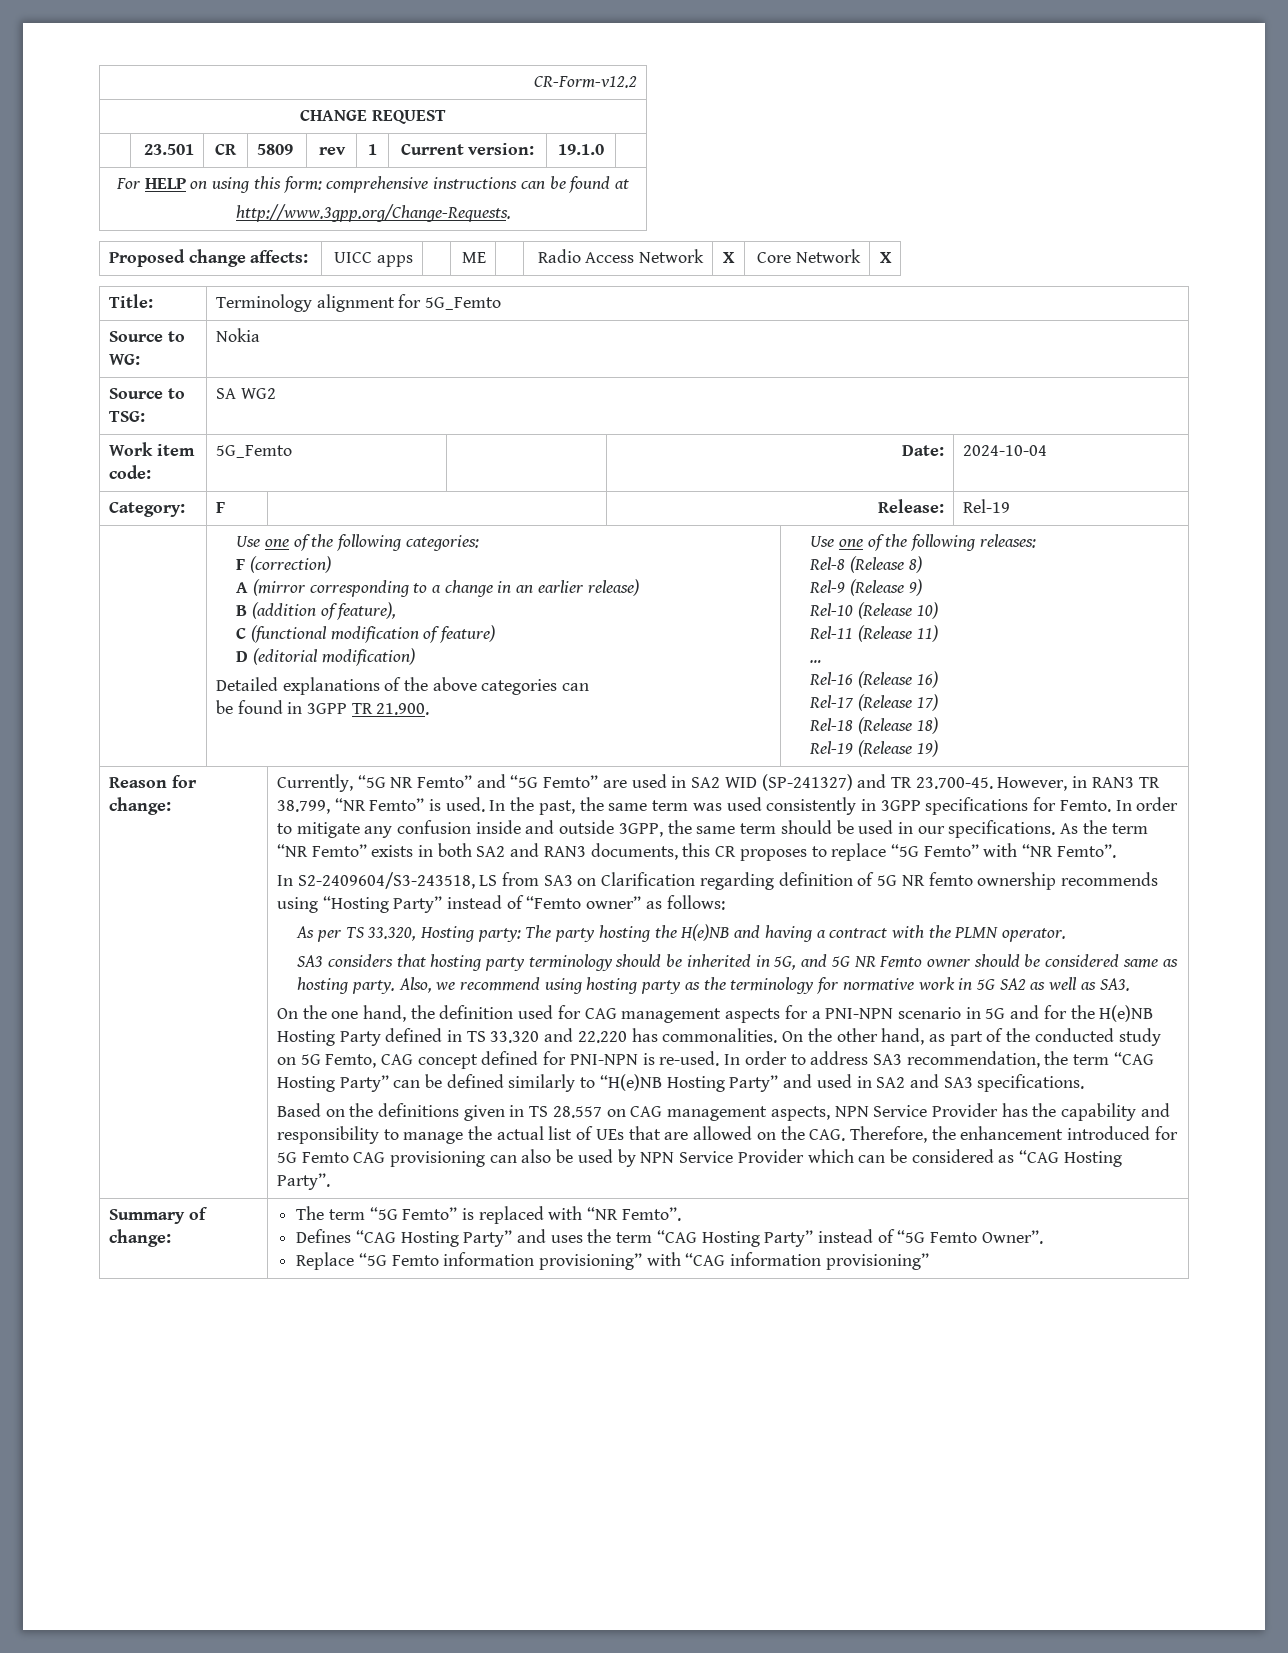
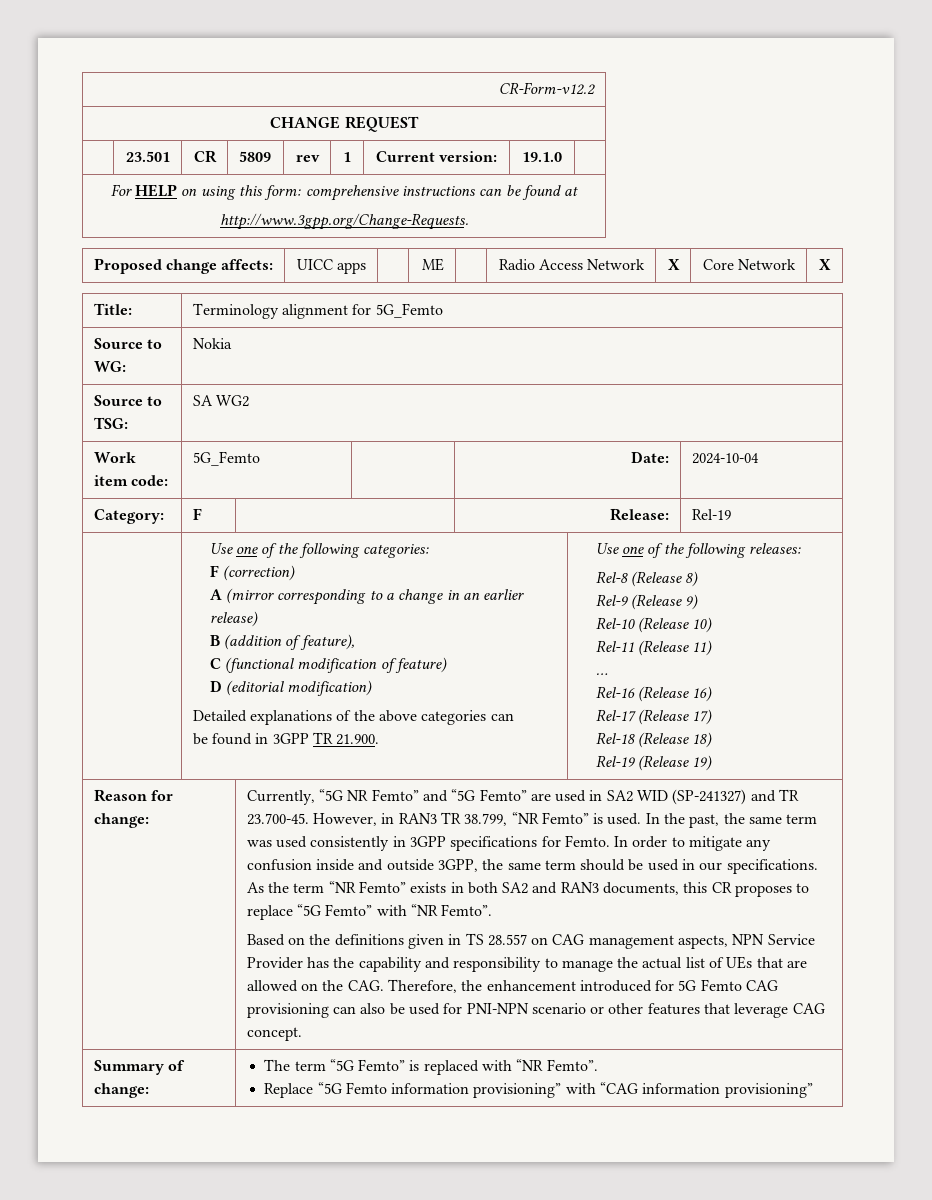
- In S2-2409604/S3-243518, LS from SA3 on Clarification regarding definition of 5G NR femto ownership recommends using “Hosting Party” instead of “Femto owner” as follows:
- As per TS 33.320, Hosting party: The party hosting the H(e)NB and having a contract with the PLMN operator.
- SA3 considers that hosting party terminology should be inherited in 5G, and 5G NR Femto owner should be considered same as hosting party. Also, we recommend using hosting party as the terminology for normative work in 5G SA2 as well as SA3.
- On the one hand, the definition used for CAG management aspects for a PNI-NPN scenario in 5G and for the H(e)NB Hosting Party defined in TS 33.320 and 22.220 has commonalities. On the other hand, as part of the conducted study on 5G Femto, CAG concept defined for PNI-NPN is re-used. In order to address SA3 recommendation, the term “CAG Hosting Party” can be defined similarly to “H(e)NB Hosting Party” and used in SA2 and SA3 specifications.
- Based on the definitions given in TS 28.557 on CAG management aspects, NPN Service Provider has the capability and responsibility to manage the actual list of UEs that are allowed on the CAG. Therefore, the enhancement introduced for 5G Femto CAG provisioning can also be used by NPN Service Provider which can be considered as “CAG Hosting Party”.
+ Based on the definitions given in TS 28.557 on CAG management aspects, NPN Service Provider has the capability and responsibility to manage the actual list of UEs that are allowed on the CAG. Therefore, the enhancement introduced for 5G Femto CAG provisioning can also be used for PNI-NPN scenario or other features that leverage CAG concept.
  Summary of change: | The term “5G Femto” is replaced with “NR Femto”.
- Defines “CAG Hosting Party” and uses the term “CAG Hosting Party” instead of “5G Femto Owner”.

